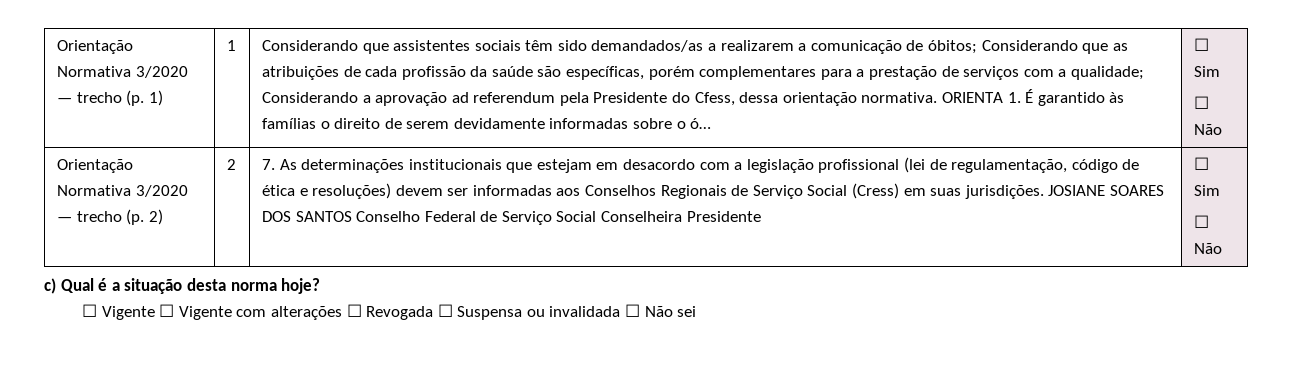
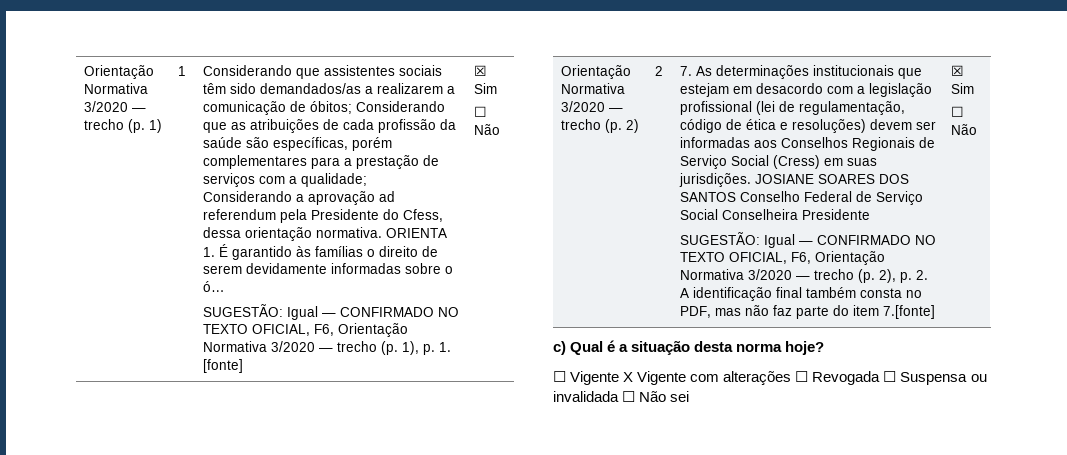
- ORIENTA 1. É garantido às famílias o direito de serem devidamente informadas sobre o ó… | ☐ Sim
+ ORIENTA 1. É garantido às famílias o direito de serem devidamente informadas sobre o ó…
+ SUGESTÃO: Igual — CONFIRMADO NO TEXTO OFICIAL, F6, Orientação Normativa 3/2020 — trecho (p. 1), p. 1. [fonte] | ☒ Sim
- JOSIANE SOARES DOS SANTOS Conselho Federal de Serviço Social Conselheira Presidente | ☐ Sim
+ JOSIANE SOARES DOS SANTOS Conselho Federal de Serviço Social Conselheira Presidente
+ SUGESTÃO: Igual — CONFIRMADO NO TEXTO OFICIAL, F6, Orientação Normativa 3/2020 — trecho (p. 2), p. 2. A identificação final também consta no PDF, mas não faz parte do item 7.[fonte] | ☒ Sim
- ☐ Vigente ☐ Vigente com alterações ☐ Revogada ☐ Suspensa ou invalidada ☐ Não sei
+ ☐ Vigente X Vigente com alterações ☐ Revogada ☐ Suspensa ou invalidada ☐ Não sei

